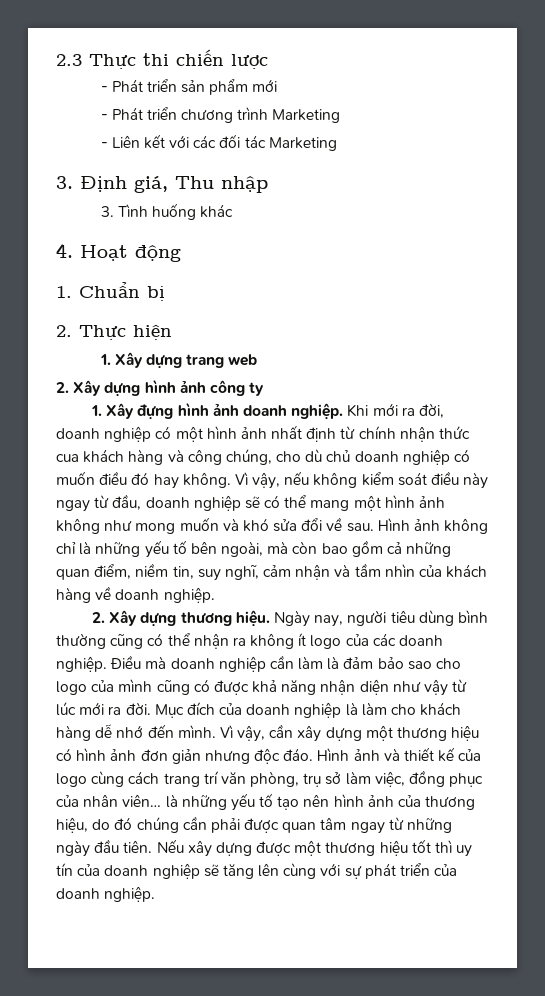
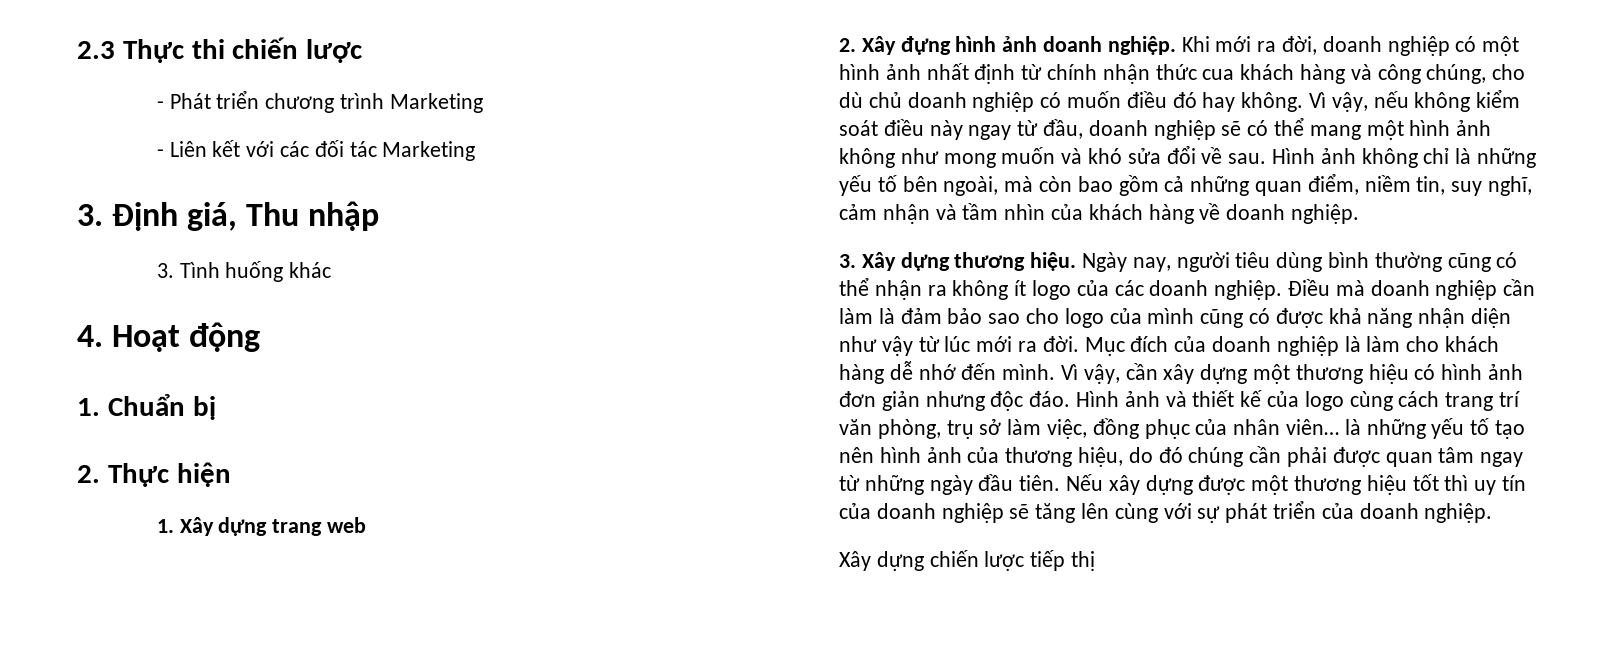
- - Phát triển sản phẩm mới
- 2. Xây dựng hình ảnh công ty
- 1. Xây đựng hình ảnh doanh nghiệp.
+ 2. Xây đựng hình ảnh doanh nghiệp.
- 2. Xây dựng thương hiệu.
+ 3. Xây dựng thương hiệu.
+ Xây dựng chiến lược tiếp thị

